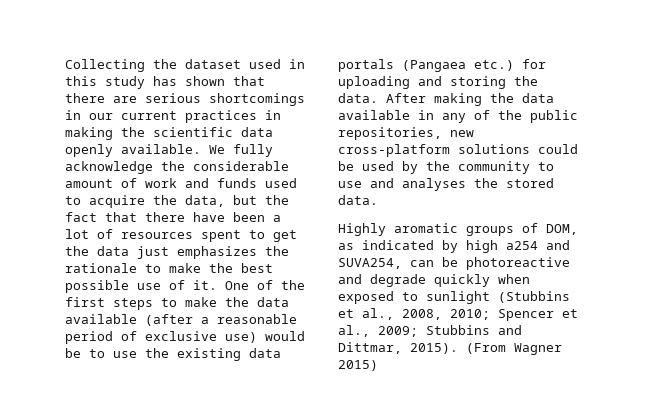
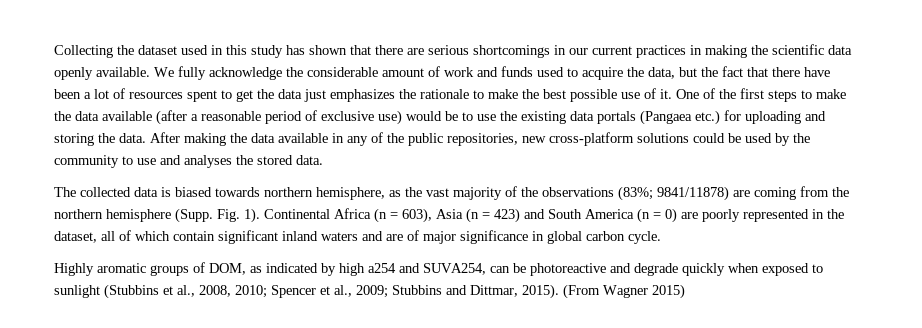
+ The collected data is biased towards northern hemisphere, as the vast majority of the observations (83%; 9841/11878) are coming from the northern hemisphere (Supp. Fig. 1). Continental Africa (n = 603), Asia (n = 423) and South America (n = 0) are poorly represented in the dataset, all of which contain significant inland waters and are of major significance in global carbon cycle.

